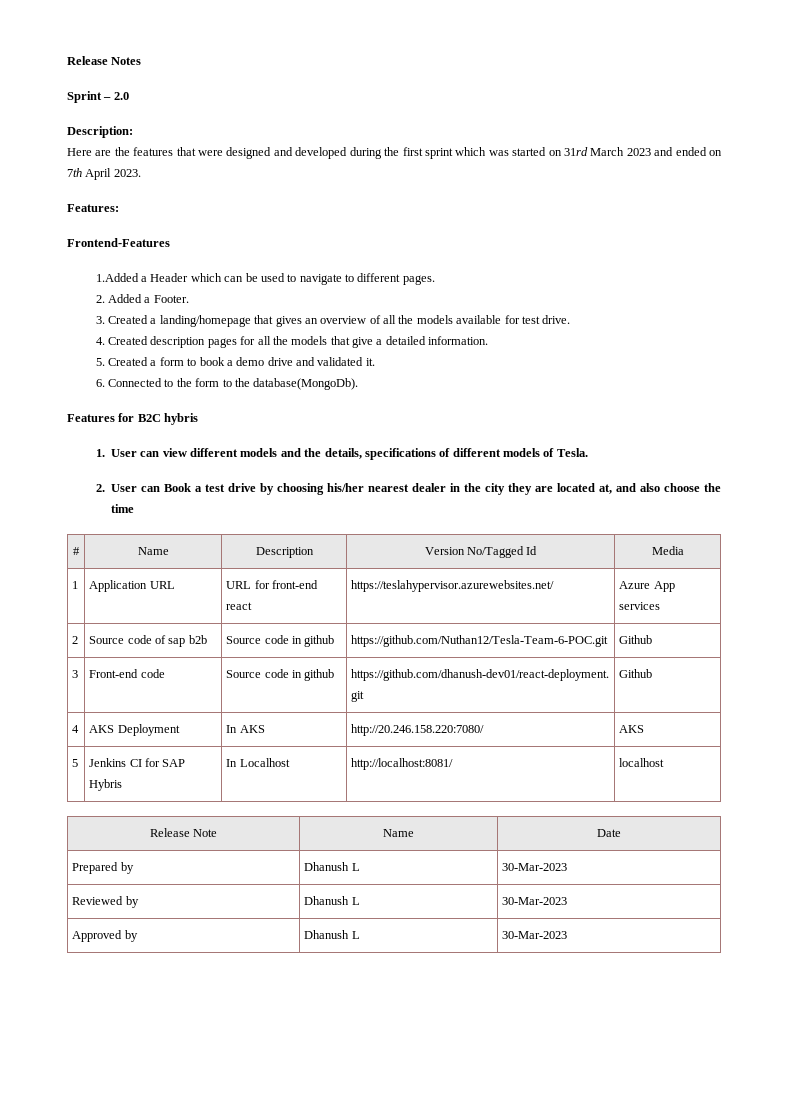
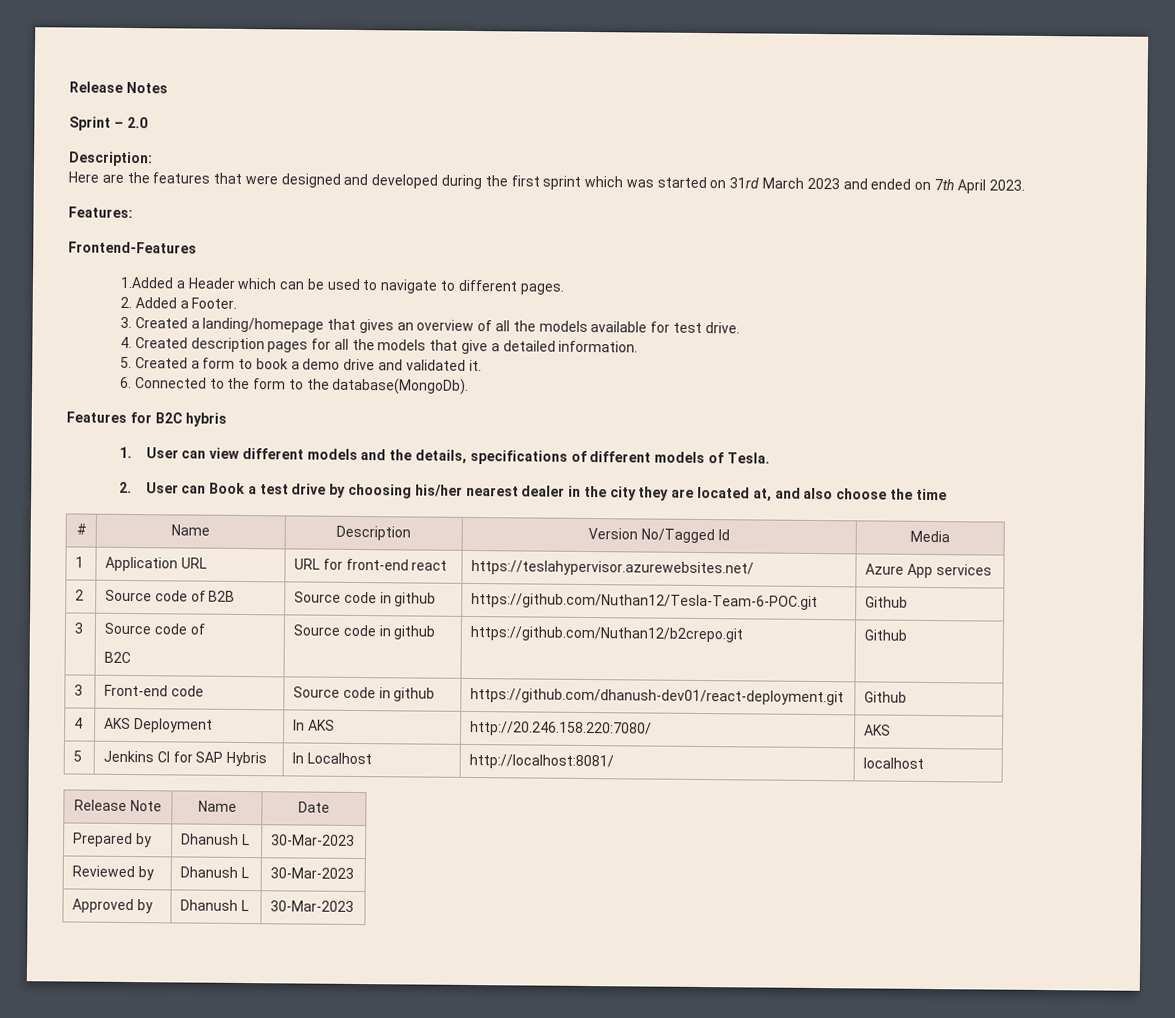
- 2 | Source code of sap b2b | Source code in github | https://github.com/Nuthan12/Tesla-Team-6-POC.git | Github
+ 2 | Source code of B2B | Source code in github | https://github.com/Nuthan12/Tesla-Team-6-POC.git | Github
+ 3 | Source code of
+ B2C | Source code in github | https://github.com/Nuthan12/b2crepo.git | Github

